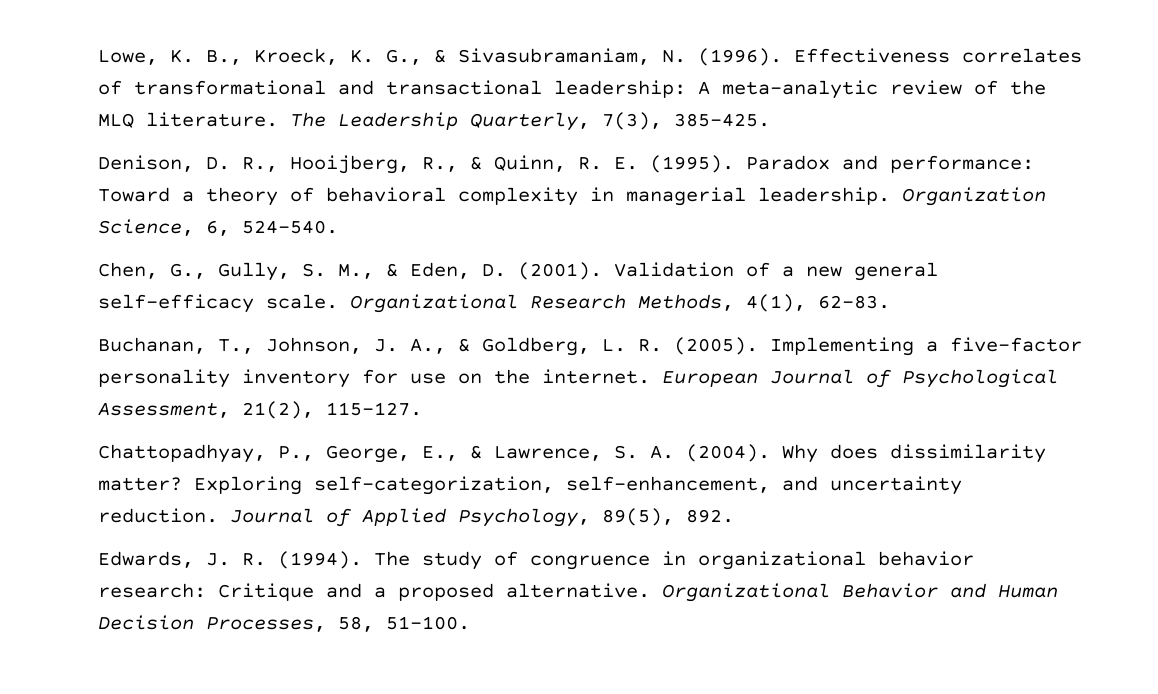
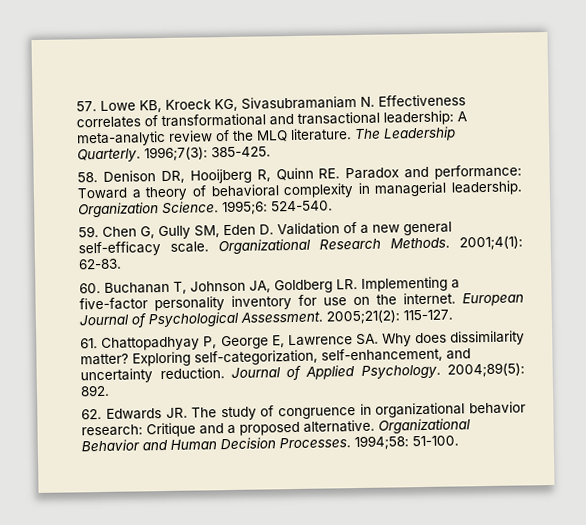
- Lowe, K. B., Kroeck, K. G., & Sivasubramaniam, N. (1996). Effectiveness correlates of transformational and transactional leadership: A meta-analytic review of the MLQ literature.
+ 57. Lowe KB, Kroeck KG, Sivasubramaniam N. Effectiveness correlates of transformational and transactional leadership: A meta-analytic review of the MLQ literature.
- The Leadership Quarterly, 7(3), 385-425.
+ The Leadership Quarterly. 1996;7(3): 385-425.
- Denison, D. R., Hooijberg, R., & Quinn, R. E. (1995). Paradox and performance: Toward a theory of behavioral complexity in managerial leadership.
+ 58. Denison DR, Hooijberg R, Quinn RE. Paradox and performance: Toward a theory of behavioral complexity in managerial leadership.
- Organization Science, 6, 524-540.
+ Organization Science. 1995;6: 524-540.
- Chen, G., Gully, S. M., & Eden, D. (2001). Validation of a new general self-efficacy scale.
+ 59. Chen G, Gully SM, Eden D. Validation of a new general self-efficacy scale.
- Organizational Research Methods, 4(1), 62-83.
+ Organizational Research Methods. 2001;4(1): 62-83.
- Buchanan, T., Johnson, J. A., & Goldberg, L. R. (2005). Implementing a five-factor personality inventory for use on the internet.
+ 60. Buchanan T, Johnson JA, Goldberg LR. Implementing a five-factor personality inventory for use on the internet.
- European Journal of Psychological Assessment, 21(2), 115-127.
+ European Journal of Psychological Assessment. 2005;21(2): 115-127.
- Chattopadhyay, P., George, E., & Lawrence, S. A. (2004). Why does dissimilarity matter?
+ 61. Chattopadhyay P, George E, Lawrence SA. Why does dissimilarity matter?
- Journal of Applied Psychology, 89(5), 892.
+ Journal of Applied Psychology. 2004;89(5): 892.
- Edwards, J. R. (1994). The study of congruence in organizational behavior research: Critique and a proposed alternative.
+ 62. Edwards JR. The study of congruence in organizational behavior research: Critique and a proposed alternative.
- Organizational Behavior and Human Decision Processes, 58, 51-100.
+ Organizational Behavior and Human Decision Processes. 1994;58: 51-100.

